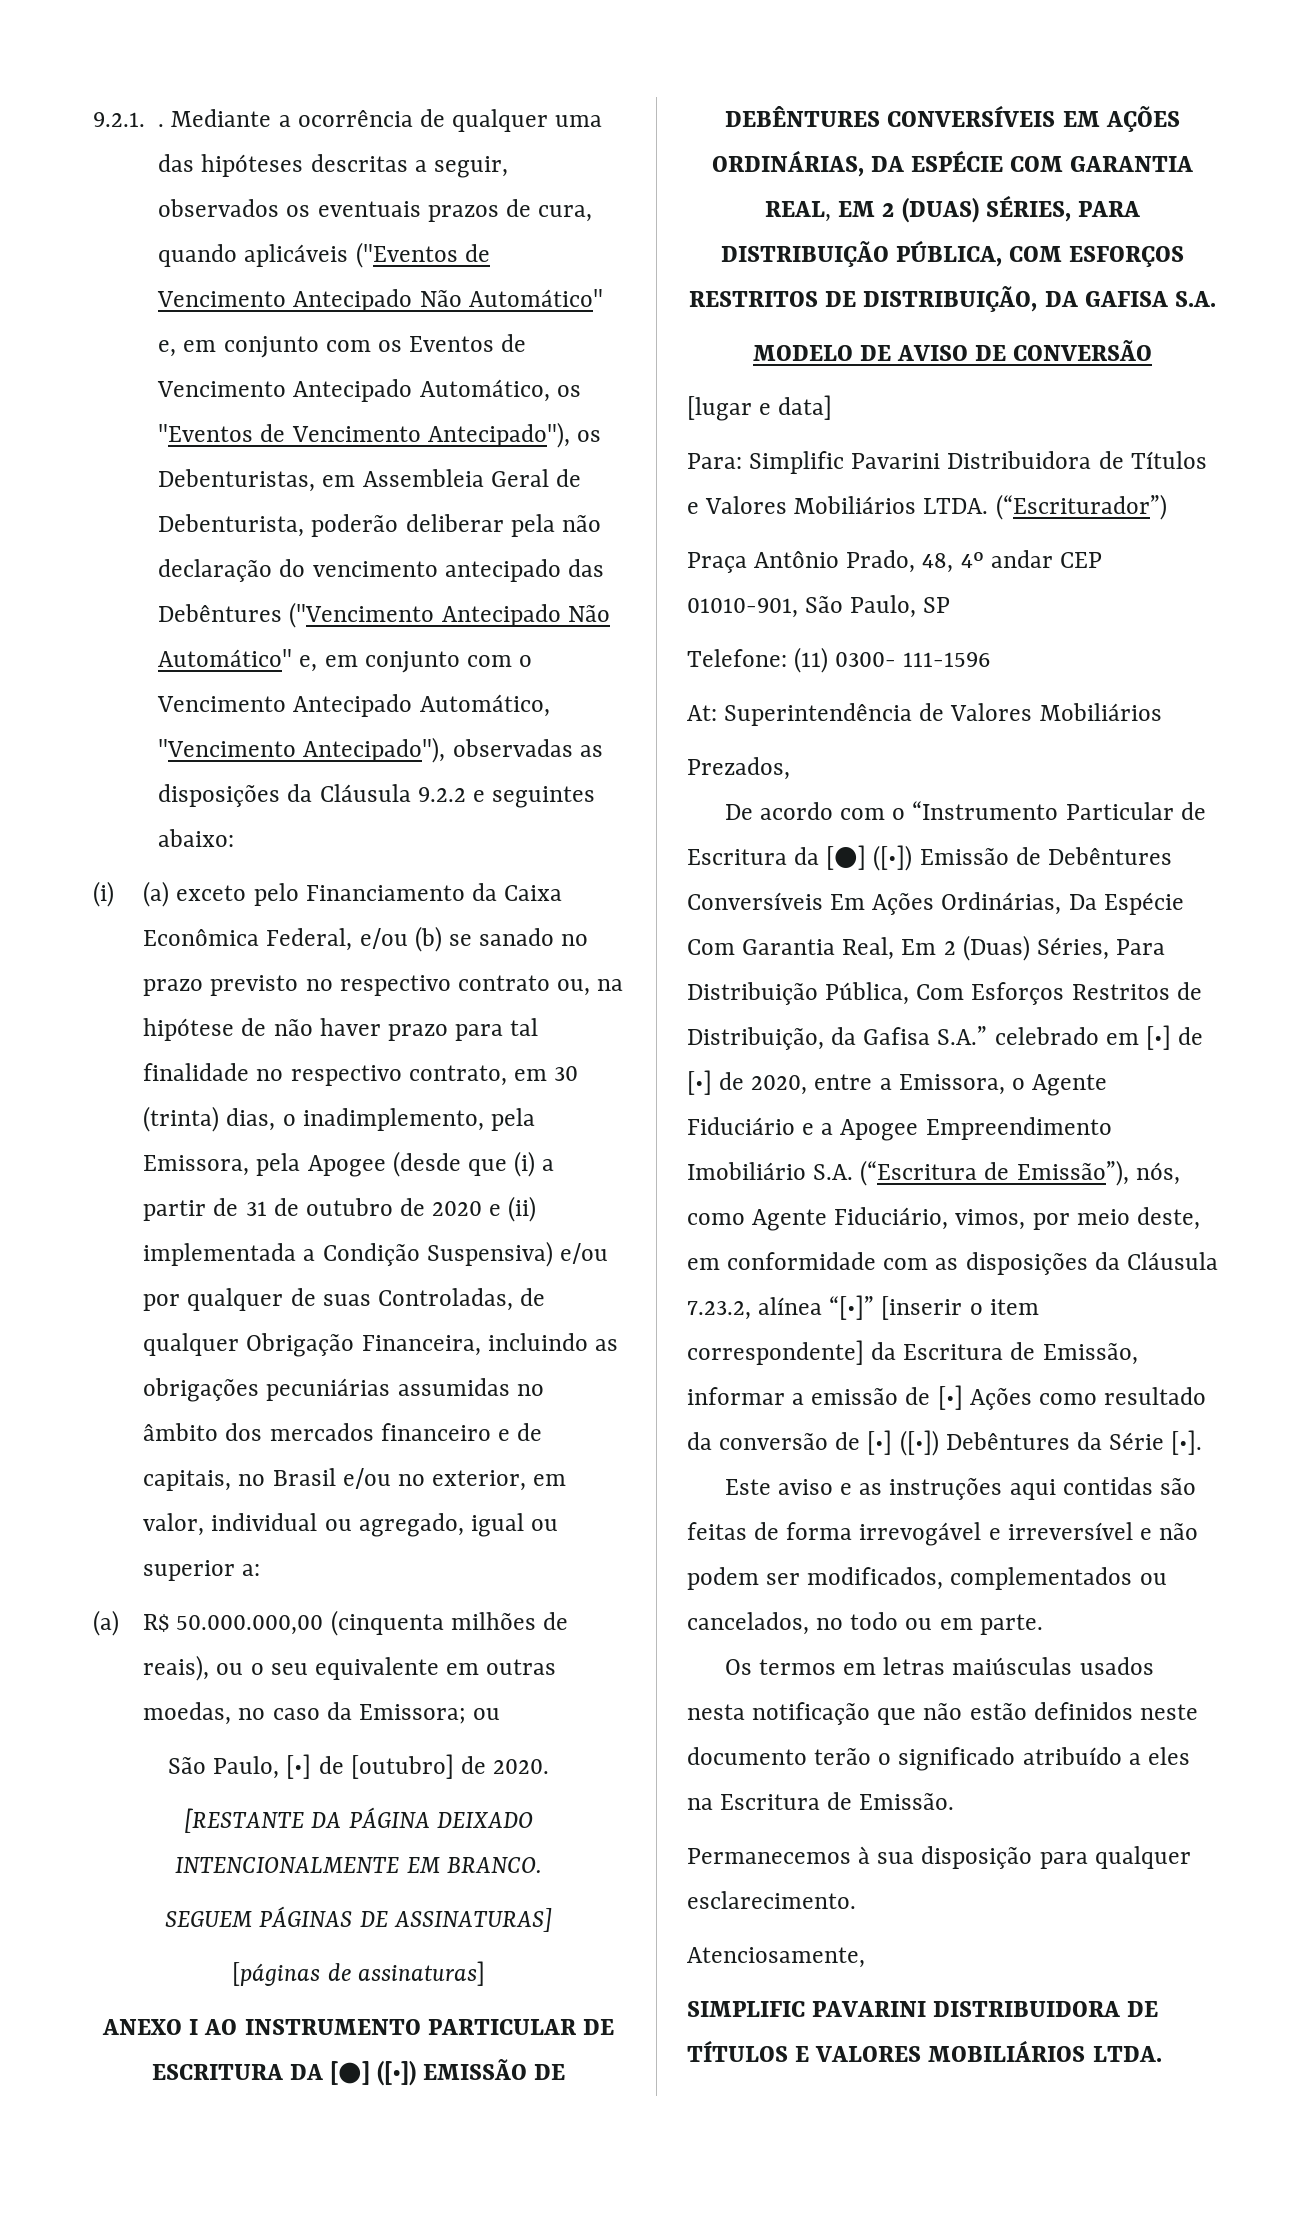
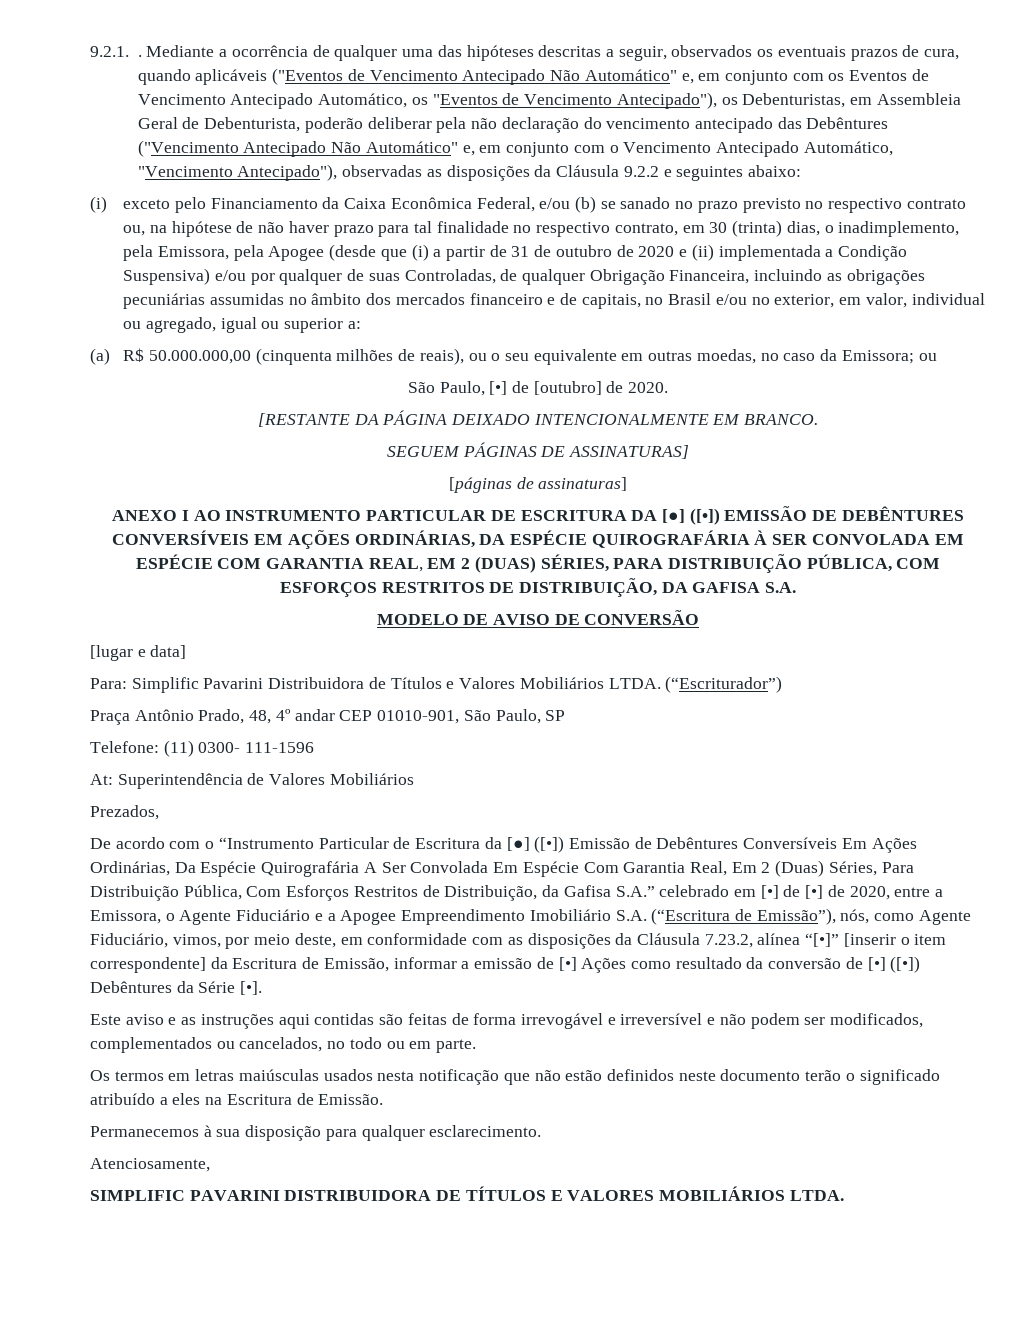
- (i) (a) exceto pelo Financiamento da Caixa Econômica Federal, e/ou (b) se sanado no prazo previsto no respectivo contrato ou, na hipótese de não haver prazo para tal finalidade no respectivo contrato, em 30 (trinta) dias, o inadimplemento, pela Emissora, pela Apogee (desde que (i) a partir de 31 de outubro de 2020 e (ii) implementada a Condição Suspensiva) e/ou por qualquer de suas Controladas, de qualquer Obrigação Financeira, incluindo as obrigações pecuniárias assumidas no âmbito dos mercados financeiro e de capitais, no Brasil e/ou no exterior, em valor, individual ou agregado, igual ou superior a:
+ (i) exceto pelo Financiamento da Caixa Econômica Federal, e/ou (b) se sanado no prazo previsto no respectivo contrato ou, na hipótese de não haver prazo para tal finalidade no respectivo contrato, em 30 (trinta) dias, o inadimplemento, pela Emissora, pela Apogee (desde que (i) a partir de 31 de outubro de 2020 e (ii) implementada a Condição Suspensiva) e/ou por qualquer de suas Controladas, de qualquer Obrigação Financeira, incluindo as obrigações pecuniárias assumidas no âmbito dos mercados financeiro e de capitais, no Brasil e/ou no exterior, em valor, individual ou agregado, igual ou superior a:
- ANEXO I AO INSTRUMENTO PARTICULAR DE ESCRITURA DA [●] ([•]) EMISSÃO DE DEBÊNTURES CONVERSÍVEIS EM AÇÕES ORDINÁRIAS, DA ESPÉCIE COM GARANTIA REAL, EM 2 (DUAS) SÉRIES, PARA DISTRIBUIÇÃO PÚBLICA, COM ESFORÇOS RESTRITOS DE DISTRIBUIÇÃO, DA GAFISA S.A.
+ ANEXO I AO INSTRUMENTO PARTICULAR DE ESCRITURA DA [●] ([•]) EMISSÃO DE DEBÊNTURES CONVERSÍVEIS EM AÇÕES ORDINÁRIAS, DA ESPÉCIE QUIROGRAFÁRIA À SER CONVOLADA EM ESPÉCIE COM GARANTIA REAL, EM 2 (DUAS) SÉRIES, PARA DISTRIBUIÇÃO PÚBLICA, COM ESFORÇOS RESTRITOS DE DISTRIBUIÇÃO, DA GAFISA S.A.
- De acordo com o “Instrumento Particular de Escritura da [●] ([•]) Emissão de Debêntures Conversíveis Em Ações Ordinárias, Da Espécie Com Garantia Real, Em 2 (Duas) Séries, Para Distribuição Pública, Com Esforços Restritos de Distribuição, da Gafisa S.A.” celebrado em [•] de [•] de 2020, entre a Emissora, o Agente Fiduciário e a Apogee Empreendimento Imobiliário S.A. (“Escritura de Emissão”), nós, como Agente Fiduciário, vimos, por meio deste, em conformidade com as disposições da Cláusula 7.23.2, alínea “[•]” [inserir o item correspondente] da Escritura de Emissão, informar a emissão de [•] Ações como resultado da conversão de [•] ([•]) Debêntures da Série [•].
+ De acordo com o “Instrumento Particular de Escritura da [●] ([•]) Emissão de Debêntures Conversíveis Em Ações Ordinárias, Da Espécie Quirografária A Ser Convolada Em Espécie Com Garantia Real, Em 2 (Duas) Séries, Para Distribuição Pública, Com Esforços Restritos de Distribuição, da Gafisa S.A.” celebrado em [•] de [•] de 2020, entre a Emissora, o Agente Fiduciário e a Apogee Empreendimento Imobiliário S.A. (“Escritura de Emissão”), nós, como Agente Fiduciário, vimos, por meio deste, em conformidade com as disposições da Cláusula 7.23.2, alínea “[•]” [inserir o item correspondente] da Escritura de Emissão, informar a emissão de [•] Ações como resultado da conversão de [•] ([•]) Debêntures da Série [•].

